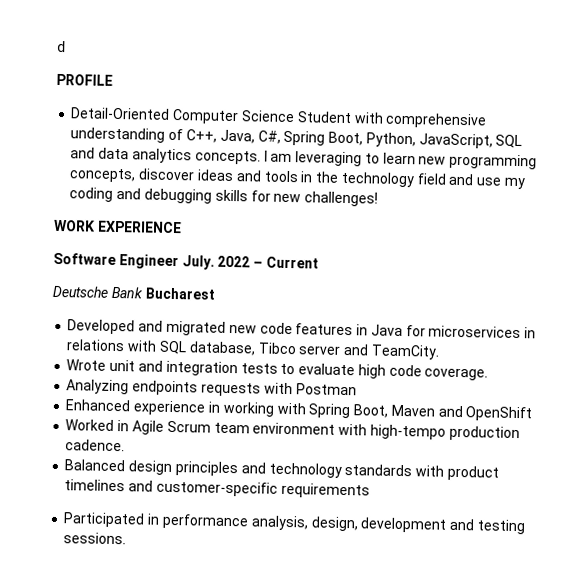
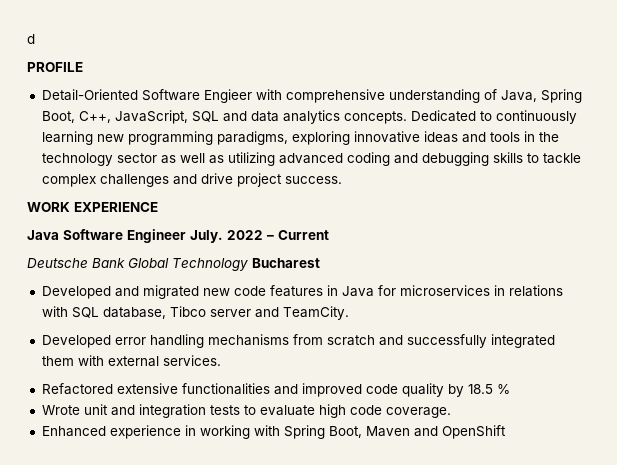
- Detail-Oriented Computer Science Student with comprehensive understanding of C++, Java, C#, Spring Boot, Python, JavaScript, SQL and data analytics concepts.
+ Detail-Oriented Software Engieer with comprehensive understanding of Java, Spring Boot, C++, JavaScript, SQL and data analytics concepts.
- I am leveraging to learn new programming concepts, discover ideas and tools in the technology field and use my coding and debugging skills for new challenges!
+ Dedicated to continuously learning new programming paradigms, exploring innovative ideas and tools in the technology sector as well as utilizing advanced coding and debugging skills to tackle complex challenges and drive project success.
- Software Engineer July.
+ Java Software Engineer July.
- Deutsche Bank Bucharest
+ Deutsche Bank Global Technology Bucharest
+ Developed error handling mechanisms from scratch and successfully integrated them with external services.
+ Refactored extensive functionalities and improved code quality by 18.5 %
- Analyzing endpoints requests with Postman
- Worked in Agile Scrum team environment with high-tempo production cadence.
- Balanced design principles and technology standards with product timelines and customer-specific requirements
- Participated in performance analysis, design, development and testing sessions.

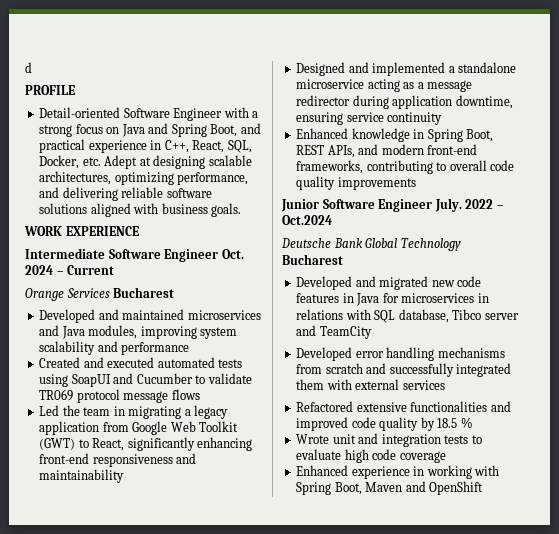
- Detail-Oriented Software Engieer with comprehensive understanding of Java, Spring Boot, C++, JavaScript, SQL and data analytics concepts. Dedicated to continuously learning new programming paradigms, exploring innovative ideas and tools in the technology sector as well as utilizing advanced coding and debugging skills to tackle complex challenges and drive project success.
+ Detail-oriented Software Engineer with a strong focus on Java and Spring Boot, and practical experience in C++, React, SQL, Docker, etc. Adept at designing scalable architectures, optimizing performance, and delivering reliable software solutions aligned with business goals.
  WORK EXPERIENCE
- Java Software Engineer July.
+ Intermediate Software Engineer Oct. 2024 – Current
+ Orange Services Bucharest
+ Developed and maintained microservices and Java modules, improving system scalability and performance
+ Created and executed automated tests using SoapUI and Cucumber to validate TR069 protocol message flows
+ Led the team in migrating a legacy application from Google Web Toolkit (GWT) to React, significantly enhancing front-end responsiveness and maintainability
+ Designed and implemented a standalone microservice acting as a message redirector during application downtime, ensuring service continuity
+ Enhanced knowledge in Spring Boot, REST APIs, and modern front-end frameworks, contributing to overall code quality improvements
+ Junior Software Engineer July.
- 2022 – Current
+ 2022 – Oct.2024
- Developed and migrated new code features in Java for microservices in relations with SQL database, Tibco server and TeamCity.
+ Developed and migrated new code features in Java for microservices in relations with SQL database, Tibco server and TeamCity
- Developed error handling mechanisms from scratch and successfully integrated them with external services.
+ Developed error handling mechanisms from scratch and successfully integrated them with external services
- Wrote unit and integration tests to evaluate high code coverage.
+ Wrote unit and integration tests to evaluate high code coverage

